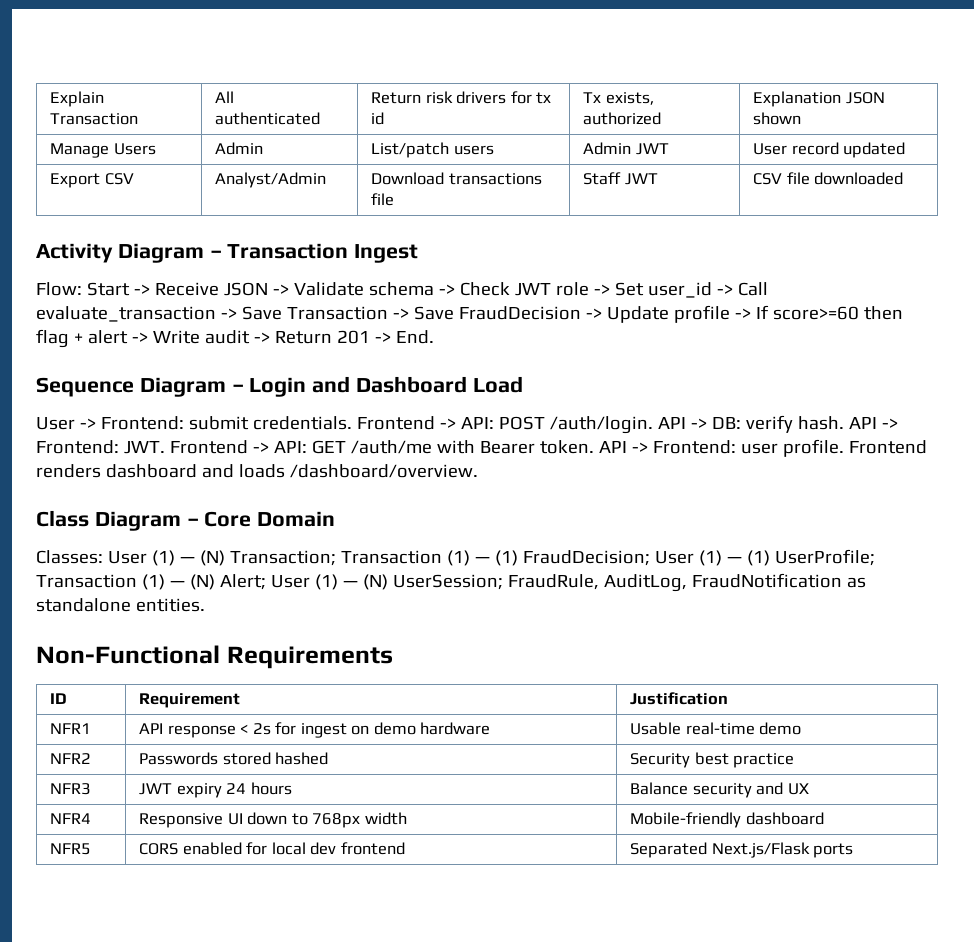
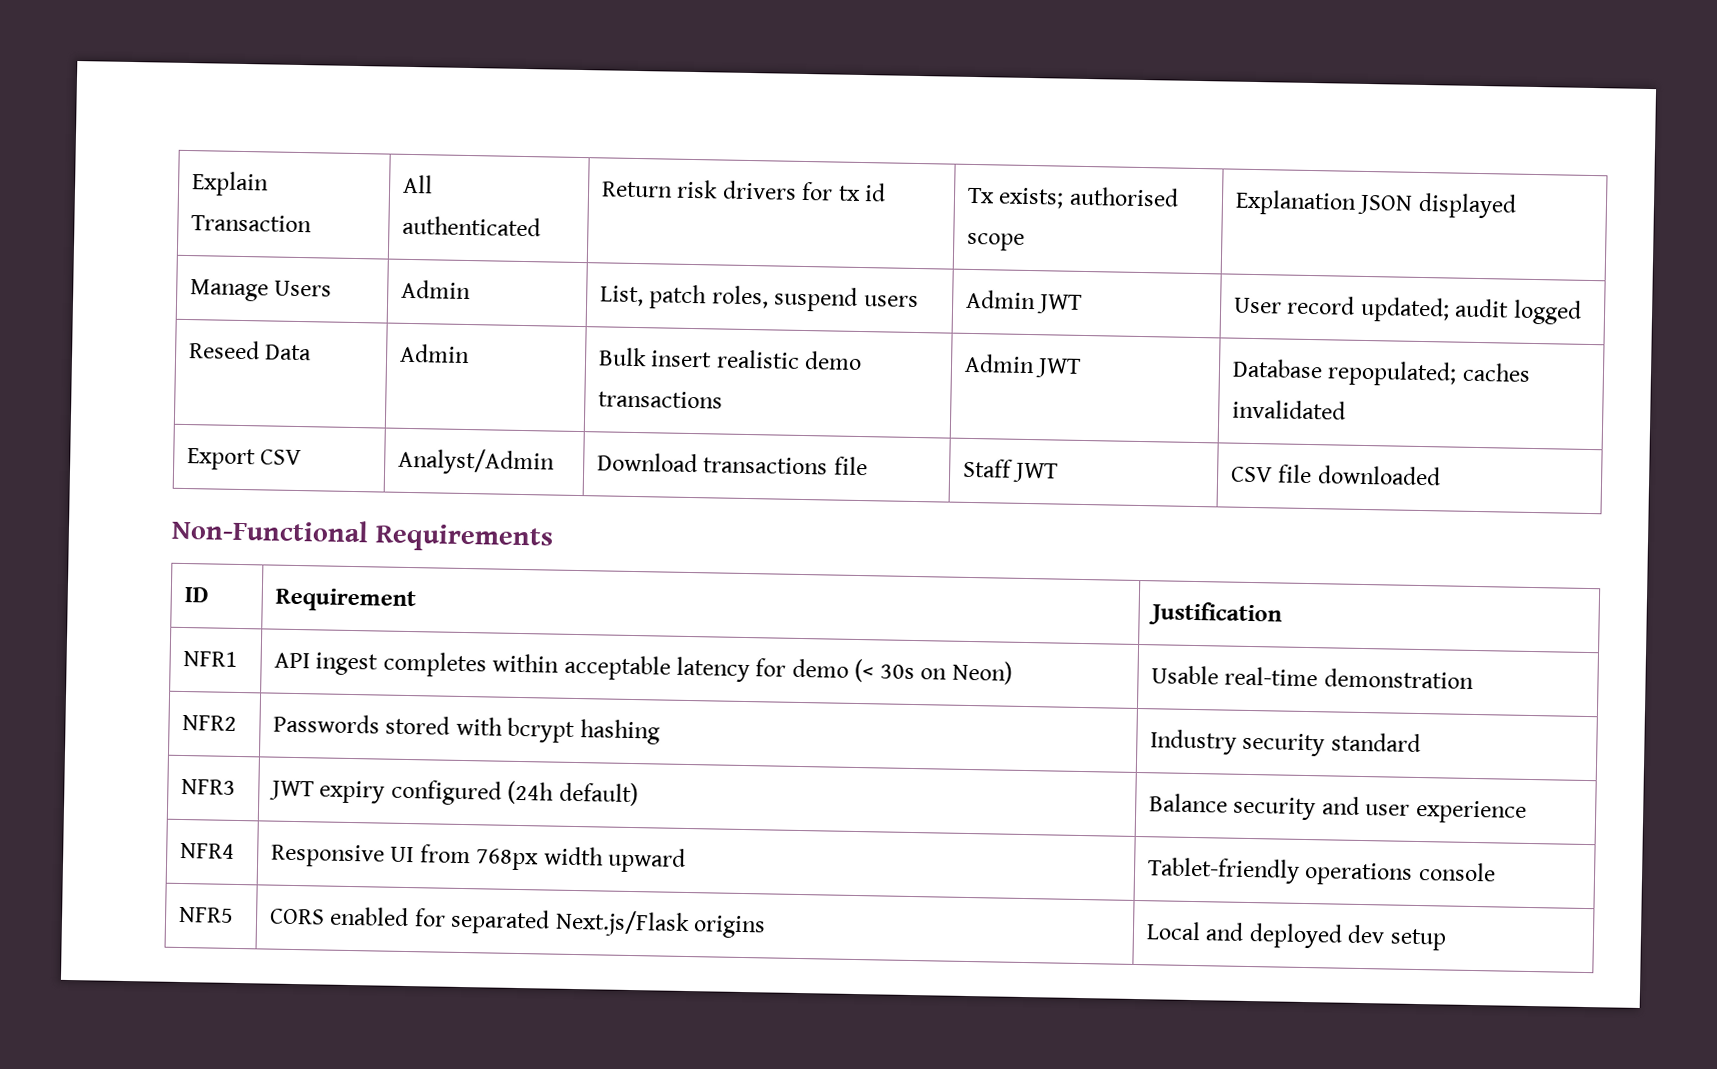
- Explain Transaction | All authenticated | Return risk drivers for tx id | Tx exists, authorized | Explanation JSON shown
+ Explain Transaction | All authenticated | Return risk drivers for tx id | Tx exists; authorised scope | Explanation JSON displayed
- Manage Users | Admin | List/patch users | Admin JWT | User record updated
+ Manage Users | Admin | List, patch roles, suspend users | Admin JWT | User record updated; audit logged
+ Reseed Data | Admin | Bulk insert realistic demo transactions | Admin JWT | Database repopulated; caches invalidated
- Activity Diagram – Transaction Ingest
- Flow: Start -> Receive JSON -> Validate schema -> Check JWT role -> Set user_id -> Call evaluate_transaction -> Save Transaction -> Save FraudDecision -> Update profile -> If score>=60 then flag + alert -> Write audit -> Return 201 -> End.
- Sequence Diagram – Login and Dashboard Load
- User -> Frontend: submit credentials. Frontend -> API: POST /auth/login. API -> DB: verify hash. API -> Frontend: JWT. Frontend -> API: GET /auth/me with Bearer token. API -> Frontend: user profile. Frontend renders dashboard and loads /dashboard/overview.
- Class Diagram – Core Domain
- Classes: User (1) — (N) Transaction; Transaction (1) — (1) FraudDecision; User (1) — (1) UserProfile; Transaction (1) — (N) Alert; User (1) — (N) UserSession; FraudRule, AuditLog, FraudNotification as standalone entities.
- NFR1 | API response < 2s for ingest on demo hardware | Usable real-time demo
+ NFR1 | API ingest completes within acceptable latency for demo (< 30s on Neon) | Usable real-time demonstration
- NFR2 | Passwords stored hashed | Security best practice
+ NFR2 | Passwords stored with bcrypt hashing | Industry security standard
- NFR3 | JWT expiry 24 hours | Balance security and UX
+ NFR3 | JWT expiry configured (24h default) | Balance security and user experience
- NFR4 | Responsive UI down to 768px width | Mobile-friendly dashboard
+ NFR4 | Responsive UI from 768px width upward | Tablet-friendly operations console
- NFR5 | CORS enabled for local dev frontend | Separated Next.js/Flask ports
+ NFR5 | CORS enabled for separated Next.js/Flask origins | Local and deployed dev setup

